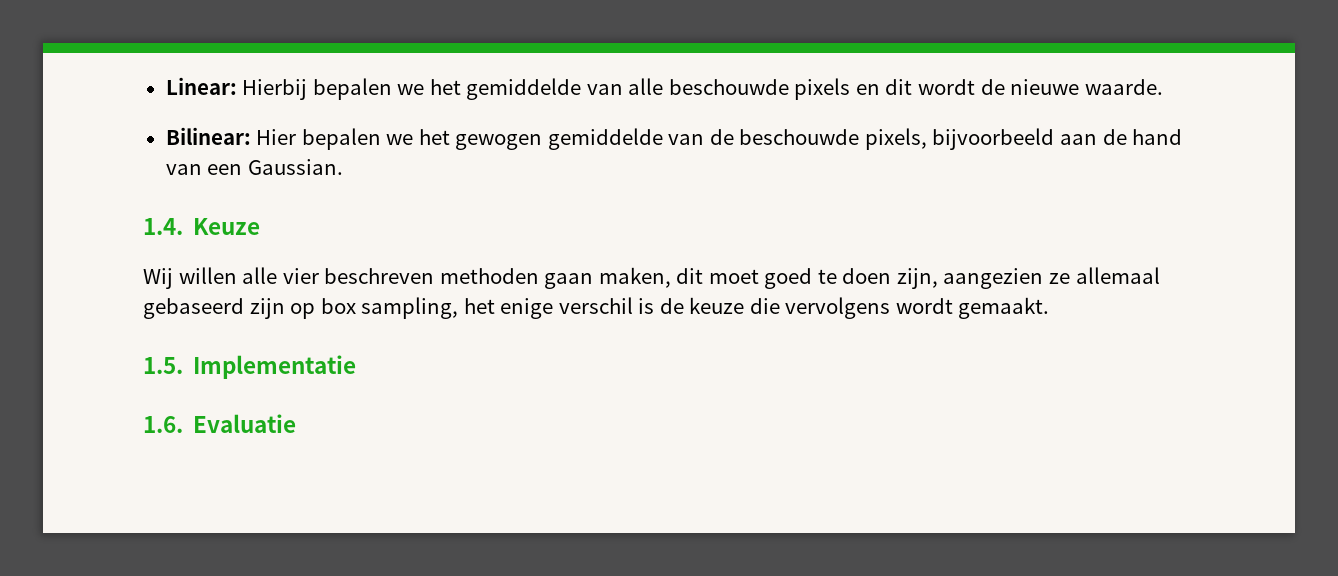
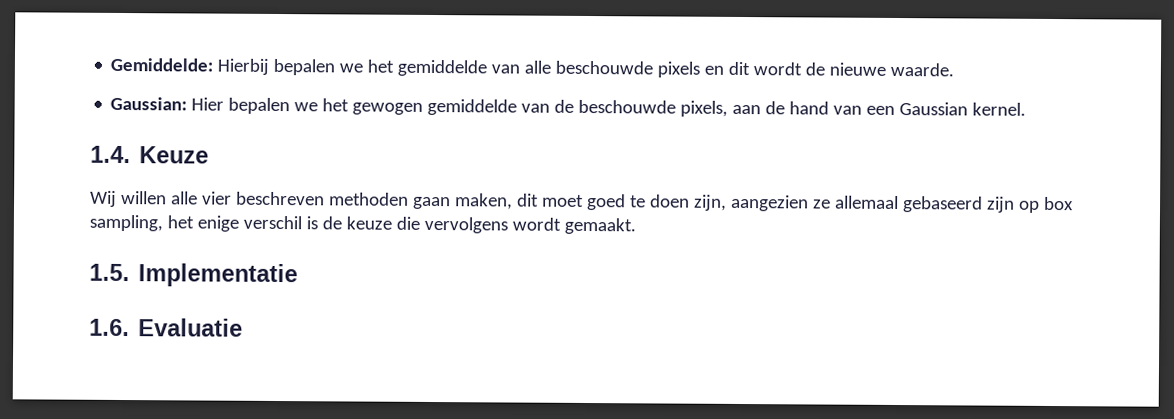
- Linear: Hierbij bepalen we het gemiddelde van alle beschouwde pixels en dit wordt de nieuwe waarde.
+ Gemiddelde: Hierbij bepalen we het gemiddelde van alle beschouwde pixels en dit wordt de nieuwe waarde.
- Bilinear: Hier bepalen we het gewogen gemiddelde van de beschouwde pixels, bijvoorbeeld aan de hand van een Gaussian.
+ Gaussian: Hier bepalen we het gewogen gemiddelde van de beschouwde pixels, aan de hand van een Gaussian kernel.

